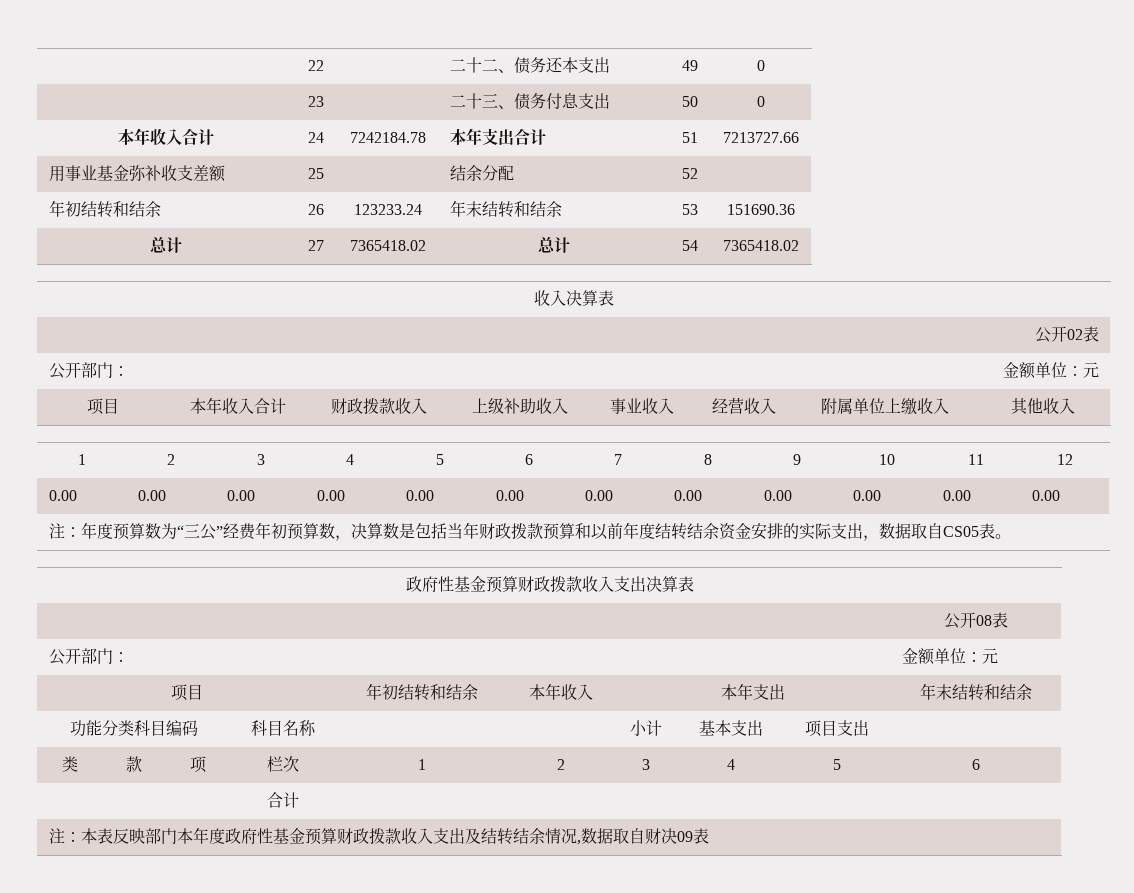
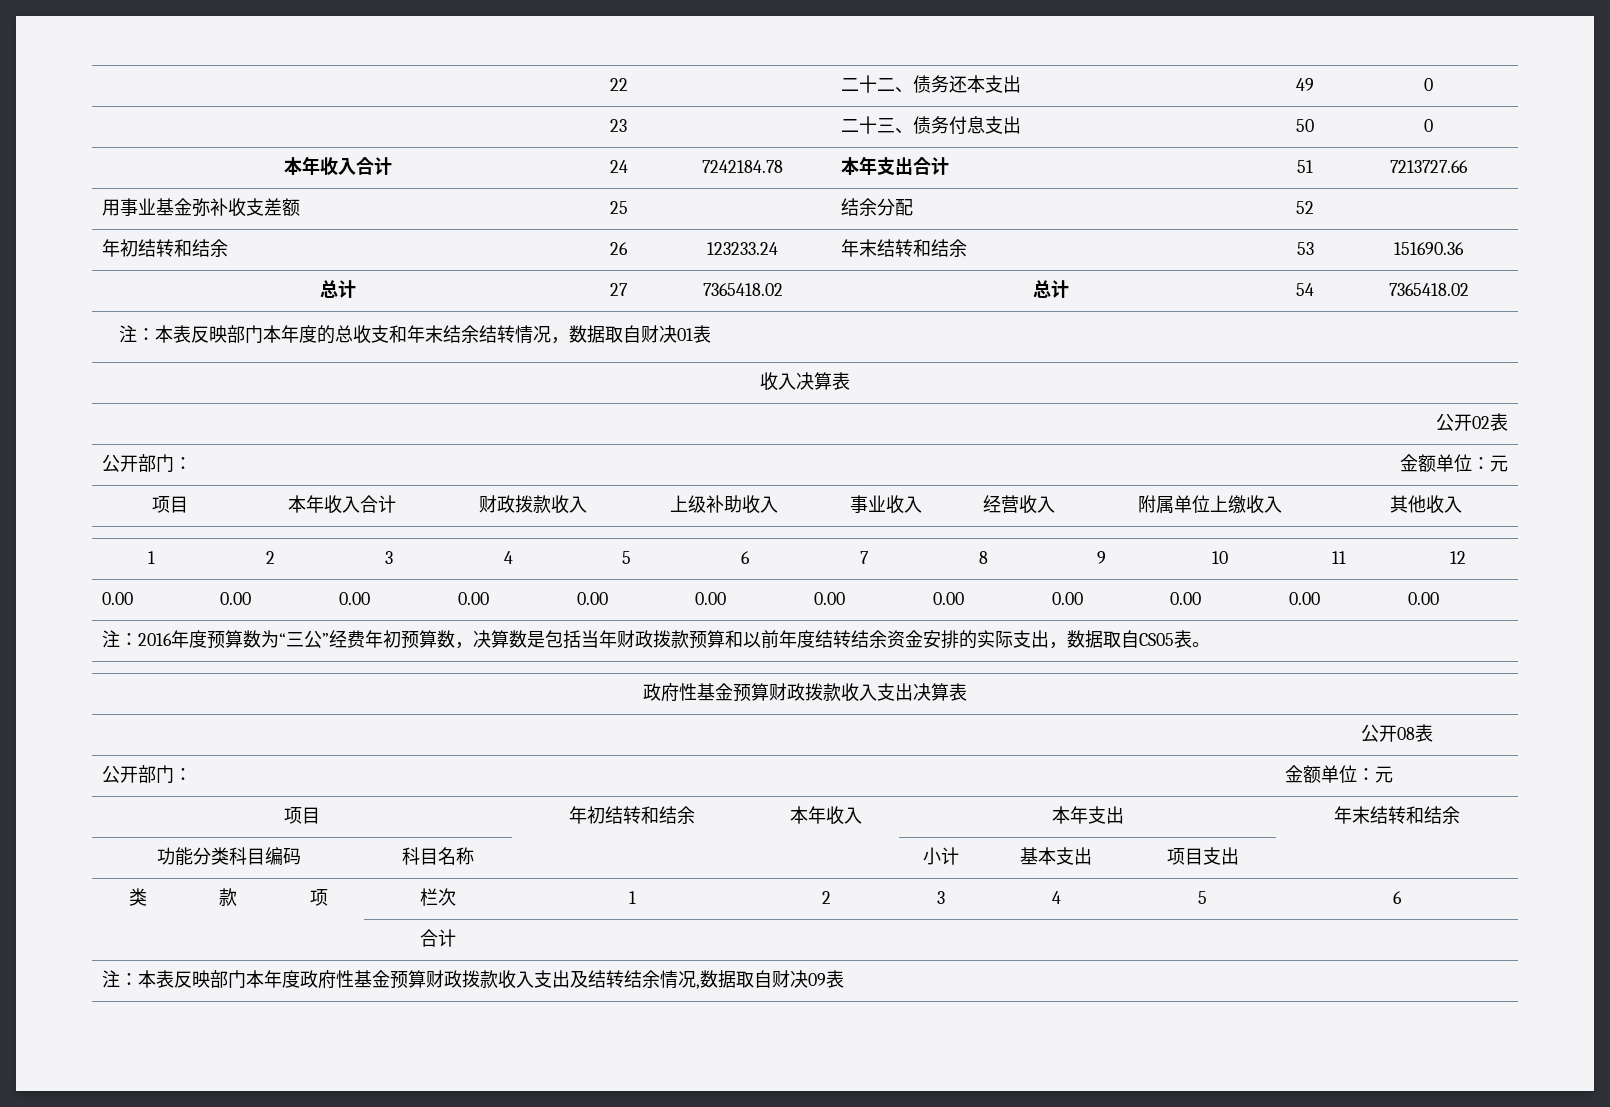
+ 注：本表反映部门本年度的总收支和年末结余结转情况，数据取自财决01表
- 注：年度预算数为“三公”经费年初预算数，决算数是包括当年财政拨款预算和以前年度结转结余资金安排的实际支出，数据取自CS05表。
+ 注：2016年度预算数为“三公”经费年初预算数，决算数是包括当年财政拨款预算和以前年度结转结余资金安排的实际支出，数据取自CS05表。

